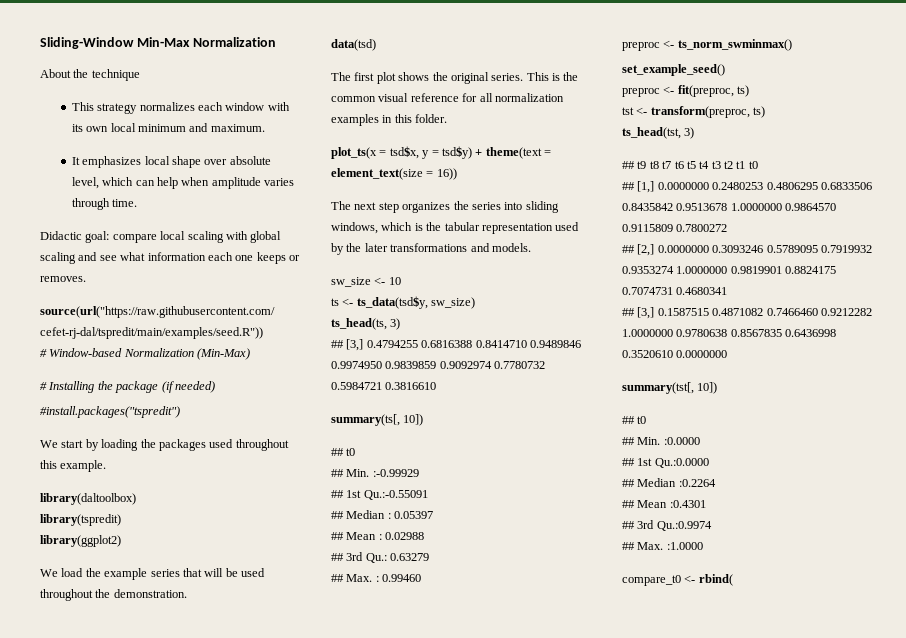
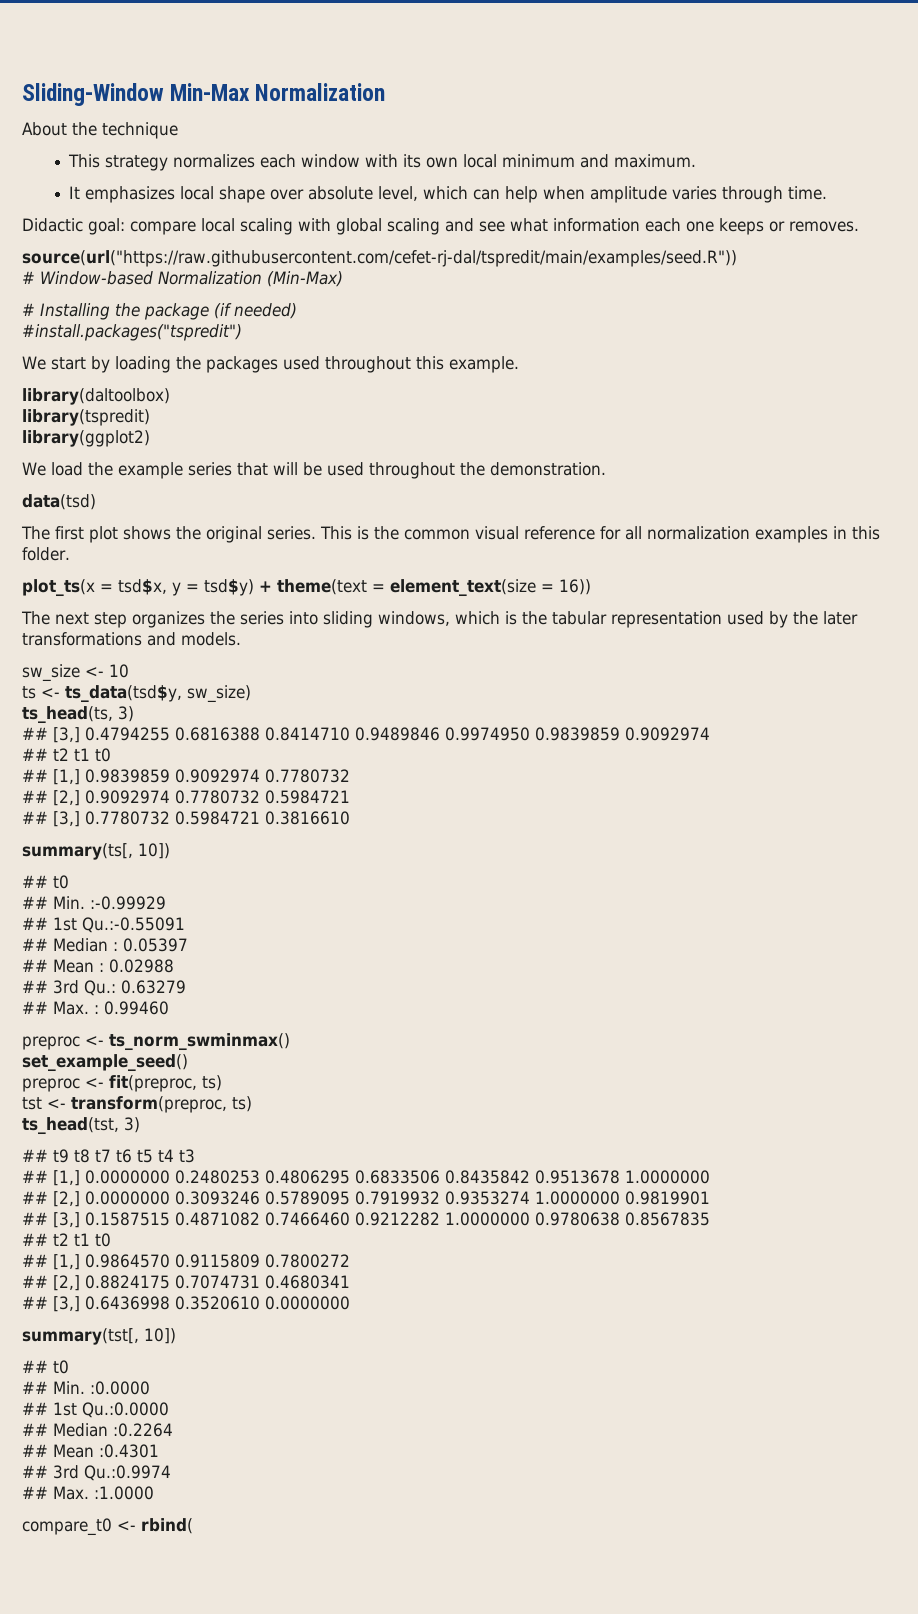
- ## [3,] 0.4794255 0.6816388 0.8414710 0.9489846 0.9974950 0.9839859 0.9092974 0.7780732 0.5984721 0.3816610
+ ## [3,] 0.4794255 0.6816388 0.8414710 0.9489846 0.9974950 0.9839859 0.9092974
+ ## t2 t1 t0
+ ## [1,] 0.9839859 0.9092974 0.7780732
+ ## [2,] 0.9092974 0.7780732 0.5984721
+ ## [3,] 0.7780732 0.5984721 0.3816610
- ## t9 t8 t7 t6 t5 t4 t3 t2 t1 t0
+ ## t9 t8 t7 t6 t5 t4 t3
- ## [1,] 0.0000000 0.2480253 0.4806295 0.6833506 0.8435842 0.9513678 1.0000000 0.9864570 0.9115809 0.7800272
+ ## [1,] 0.0000000 0.2480253 0.4806295 0.6833506 0.8435842 0.9513678 1.0000000
- ## [2,] 0.0000000 0.3093246 0.5789095 0.7919932 0.9353274 1.0000000 0.9819901 0.8824175 0.7074731 0.4680341
+ ## [2,] 0.0000000 0.3093246 0.5789095 0.7919932 0.9353274 1.0000000 0.9819901
- ## [3,] 0.1587515 0.4871082 0.7466460 0.9212282 1.0000000 0.9780638 0.8567835 0.6436998 0.3520610 0.0000000
+ ## [3,] 0.1587515 0.4871082 0.7466460 0.9212282 1.0000000 0.9780638 0.8567835
+ ## t2 t1 t0
+ ## [1,] 0.9864570 0.9115809 0.7800272
+ ## [2,] 0.8824175 0.7074731 0.4680341
+ ## [3,] 0.6436998 0.3520610 0.0000000

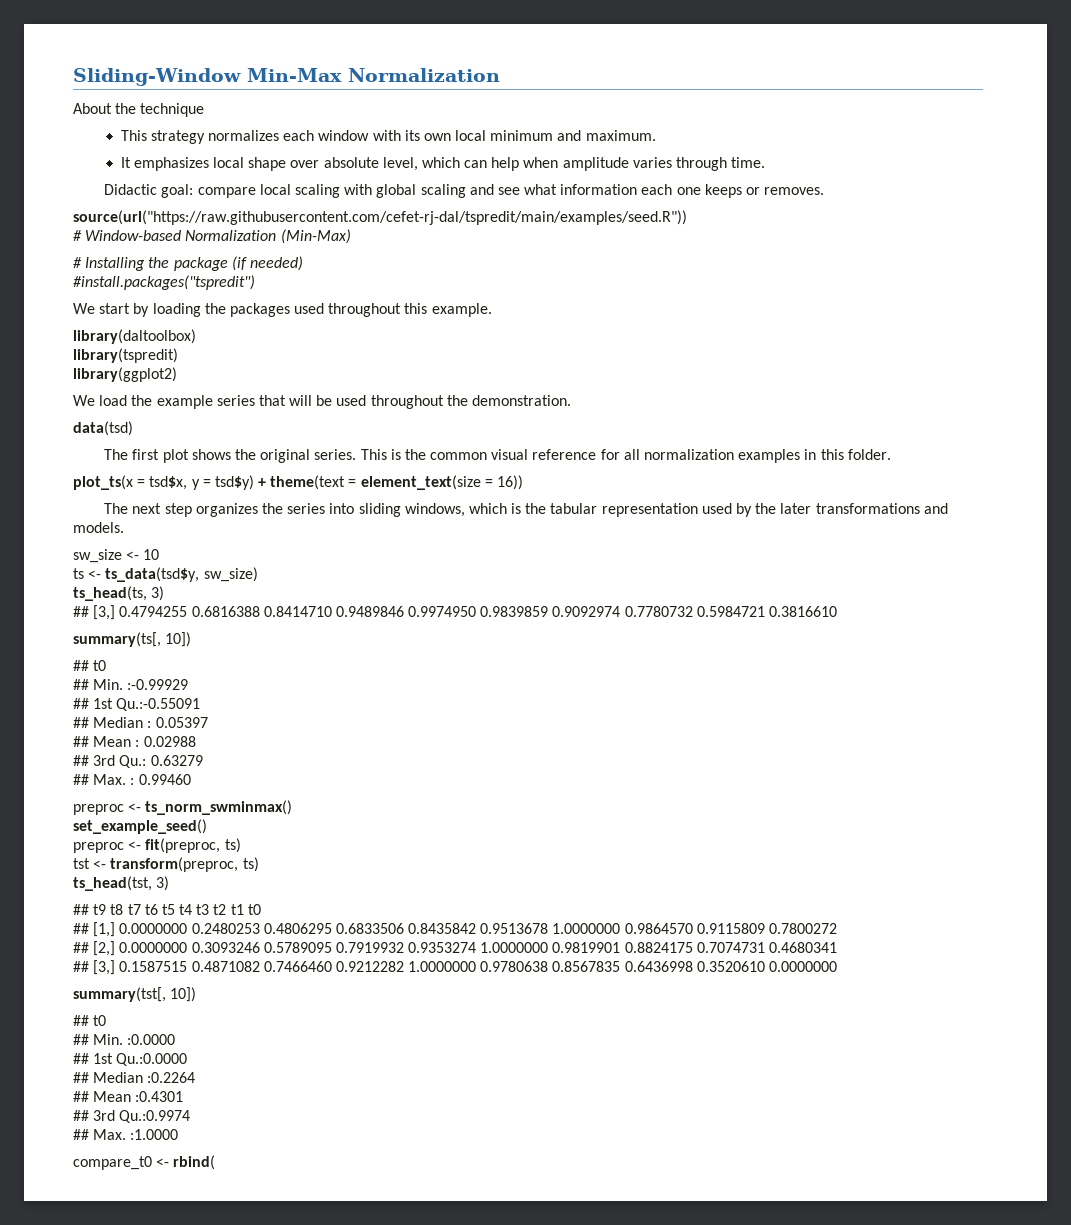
- ## [3,] 0.4794255 0.6816388 0.8414710 0.9489846 0.9974950 0.9839859 0.9092974
- ## t2 t1 t0
- ## [1,] 0.9839859 0.9092974 0.7780732
- ## [2,] 0.9092974 0.7780732 0.5984721
- ## [3,] 0.7780732 0.5984721 0.3816610
+ ## [3,] 0.4794255 0.6816388 0.8414710 0.9489846 0.9974950 0.9839859 0.9092974 0.7780732 0.5984721 0.3816610
- ## t9 t8 t7 t6 t5 t4 t3
+ ## t9 t8 t7 t6 t5 t4 t3 t2 t1 t0
- ## [1,] 0.0000000 0.2480253 0.4806295 0.6833506 0.8435842 0.9513678 1.0000000
+ ## [1,] 0.0000000 0.2480253 0.4806295 0.6833506 0.8435842 0.9513678 1.0000000 0.9864570 0.9115809 0.7800272
- ## [2,] 0.0000000 0.3093246 0.5789095 0.7919932 0.9353274 1.0000000 0.9819901
+ ## [2,] 0.0000000 0.3093246 0.5789095 0.7919932 0.9353274 1.0000000 0.9819901 0.8824175 0.7074731 0.4680341
- ## [3,] 0.1587515 0.4871082 0.7466460 0.9212282 1.0000000 0.9780638 0.8567835
- ## t2 t1 t0
- ## [1,] 0.9864570 0.9115809 0.7800272
- ## [2,] 0.8824175 0.7074731 0.4680341
- ## [3,] 0.6436998 0.3520610 0.0000000
+ ## [3,] 0.1587515 0.4871082 0.7466460 0.9212282 1.0000000 0.9780638 0.8567835 0.6436998 0.3520610 0.0000000

